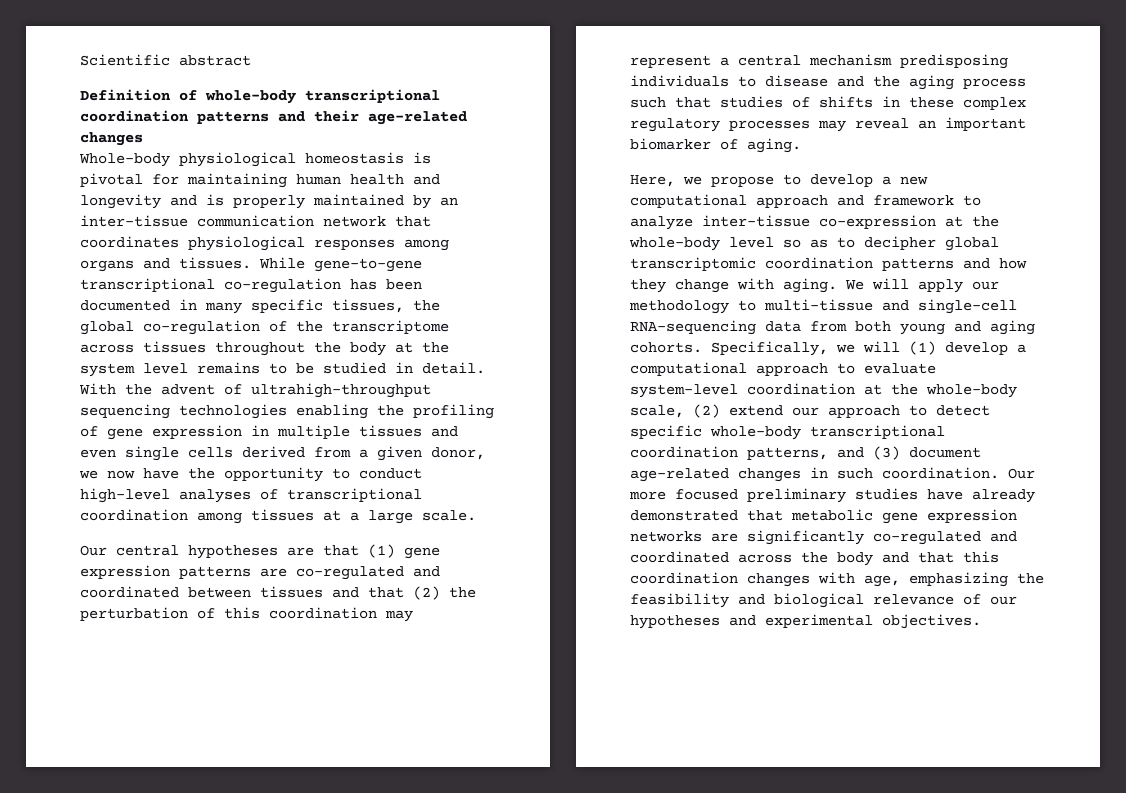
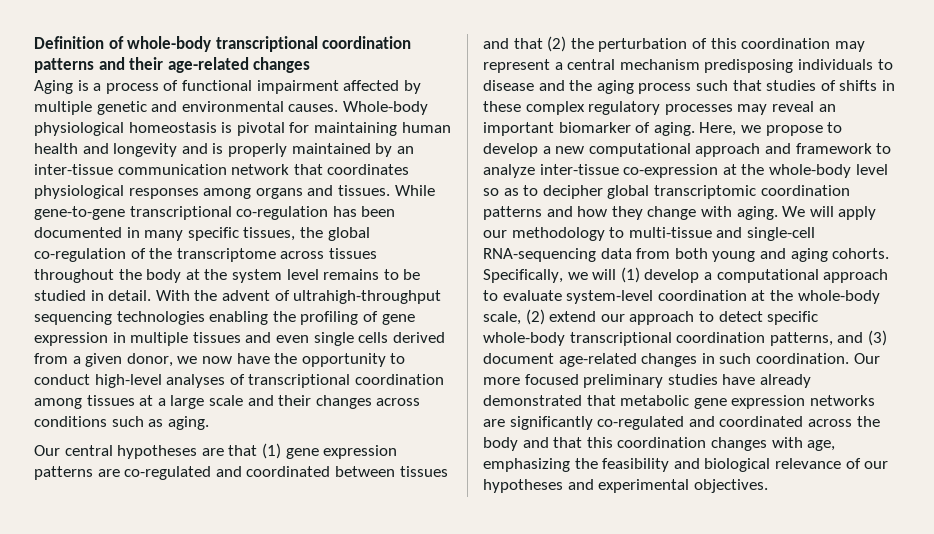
- Scientific abstract
+ Aging is a process of functional impairment affected by multiple genetic and environmental causes.
- With the advent of ultrahigh-throughput sequencing technologies enabling the profiling of gene expression in multiple tissues and even single cells derived from a given donor, we now have the opportunity to conduct high-level analyses of transcriptional coordination among tissues at a large scale.
+ With the advent of ultrahigh-throughput sequencing technologies enabling the profiling of gene expression in multiple tissues and even single cells derived from a given donor, we now have the opportunity to conduct high-level analyses of transcriptional coordination among tissues at a large scale and their changes across conditions such as aging.
- Our central hypotheses are that (1) gene expression patterns are co-regulated and coordinated between tissues and that (2) the perturbation of this coordination may represent a central mechanism predisposing individuals to disease and the aging process such that studies of shifts in these complex regulatory processes may reveal an important biomarker of aging.
- Here, we propose to develop a new computational approach and framework to analyze inter-tissue co-expression at the whole-body level so as to decipher global transcriptomic coordination patterns and how they change with aging.
+ Our central hypotheses are that (1) gene expression patterns are co-regulated and coordinated between tissues and that (2) the perturbation of this coordination may represent a central mechanism predisposing individuals to disease and the aging process such that studies of shifts in these complex regulatory processes may reveal an important biomarker of aging. Here, we propose to develop a new computational approach and framework to analyze inter-tissue co-expression at the whole-body level so as to decipher global transcriptomic coordination patterns and how they change with aging.

